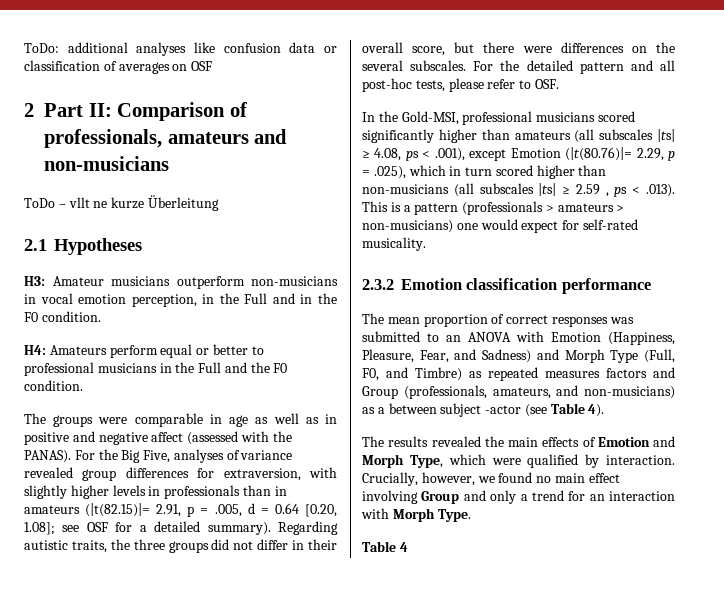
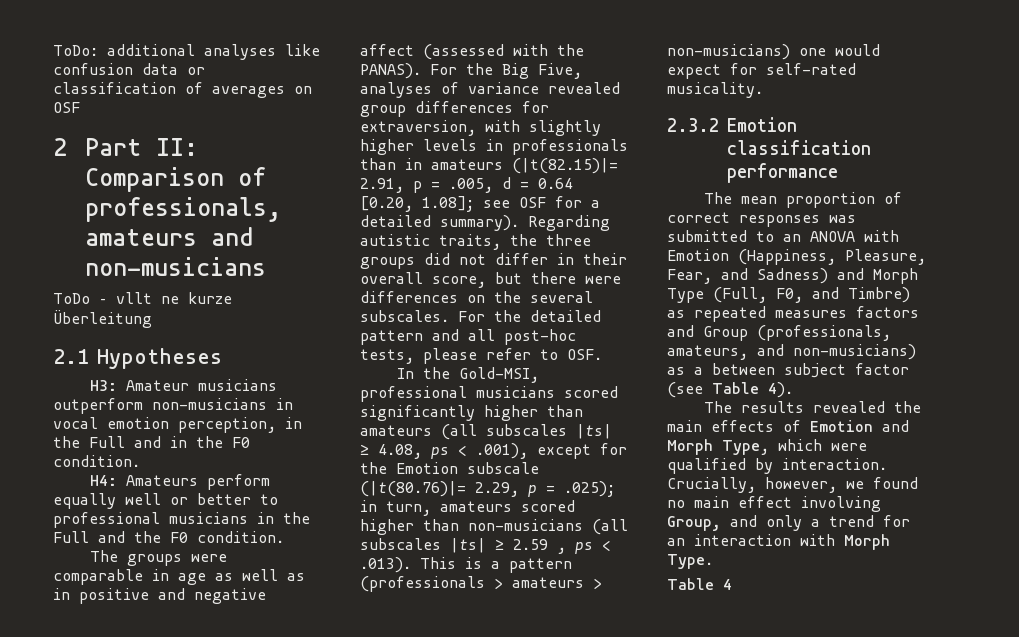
- H4: Amateurs perform equal or better to professional musicians in the Full and the F0 condition.
+ H4: Amateurs perform equally well or better to professional musicians in the Full and the F0 condition.
- In the Gold-MSI, professional musicians scored significantly higher than amateurs (all subscales |ts| ≥ 4.08, ps < .001), except Emotion (|t(80.76)|= 2.29, p = .025), which in turn scored higher than non-musicians (all subscales |ts| ≥ 2.59 , ps < .013). This is a pattern (professionals > amateurs > non-musicians) one would expect for self-rated musicality.
+ In the Gold-MSI, professional musicians scored significantly higher than amateurs (all subscales |ts| ≥ 4.08, ps < .001), except for the Emotion subscale (|t(80.76)|= 2.29, p = .025); in turn, amateurs scored higher than non-musicians (all subscales |ts| ≥ 2.59 , ps < .013). This is a pattern (professionals > amateurs > non-musicians) one would expect for self-rated musicality.
- The mean proportion of correct responses was submitted to an ANOVA with Emotion (Happiness, Pleasure, Fear, and Sadness) and Morph Type (Full, F0, and Timbre) as repeated measures factors and Group (professionals, amateurs, and non-musicians) as a between subject -actor (see Table 4).
+ The mean proportion of correct responses was submitted to an ANOVA with Emotion (Happiness, Pleasure, Fear, and Sadness) and Morph Type (Full, F0, and Timbre) as repeated measures factors and Group (professionals, amateurs, and non-musicians) as a between subject factor (see Table 4).
- Crucially, however, we found no main effect involving Group and only a trend for an interaction with Morph Type.
+ Crucially, however, we found no main effect involving Group, and only a trend for an interaction with Morph Type.

